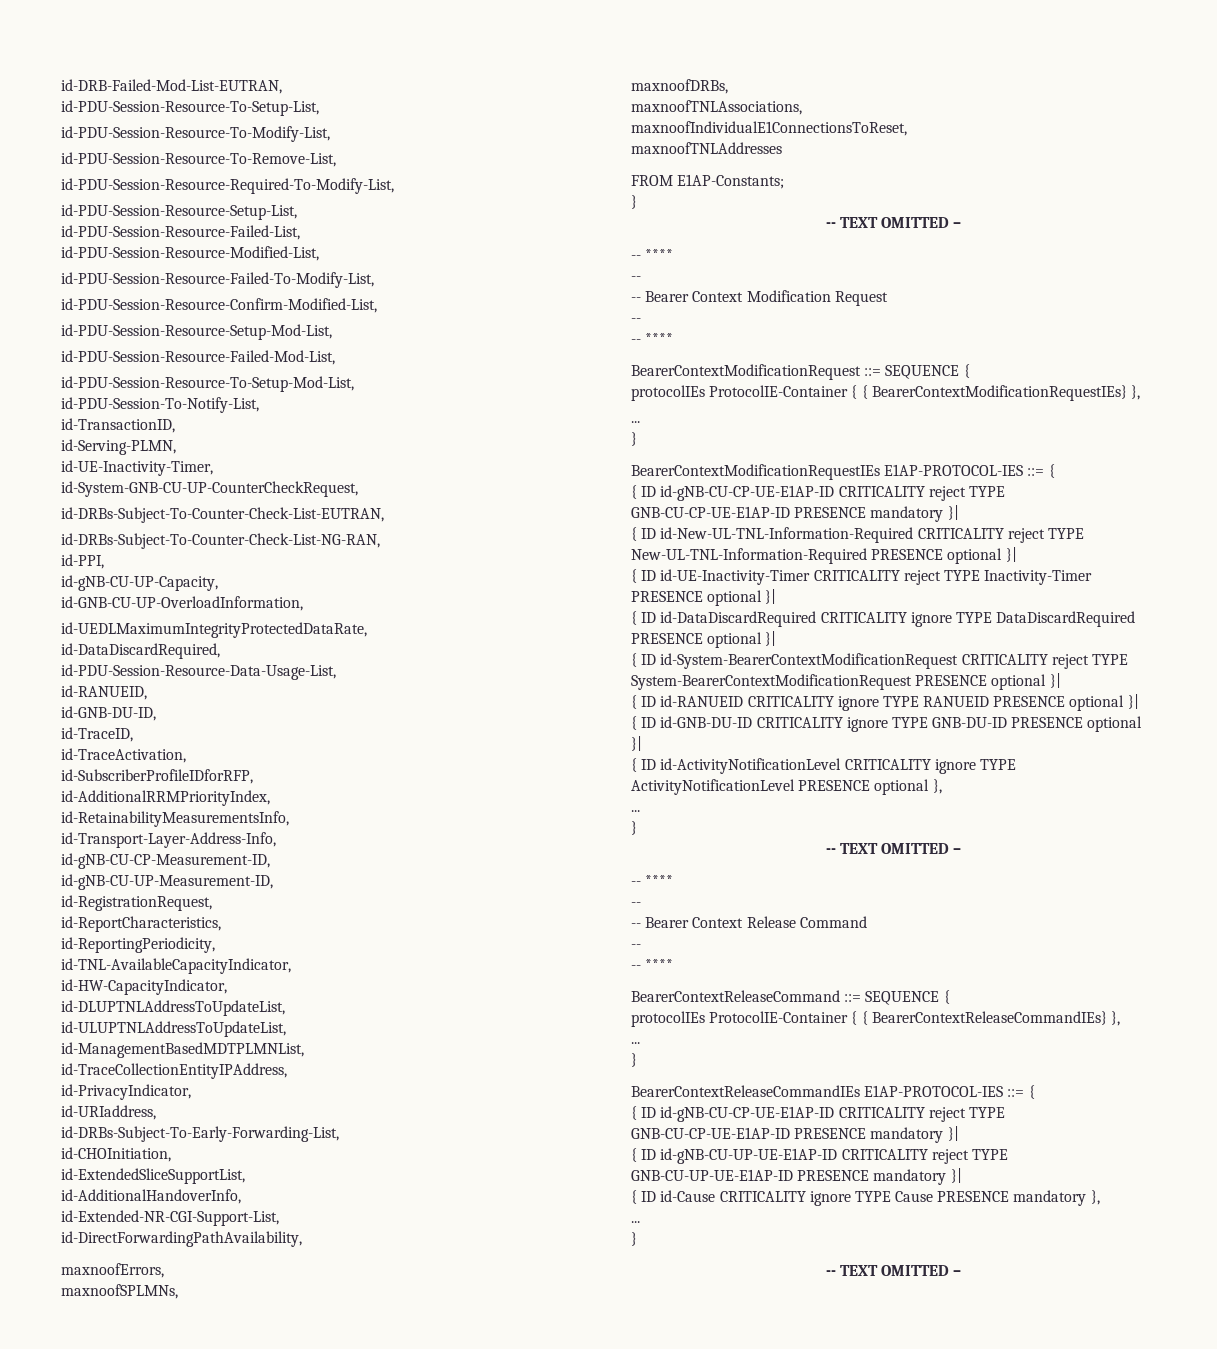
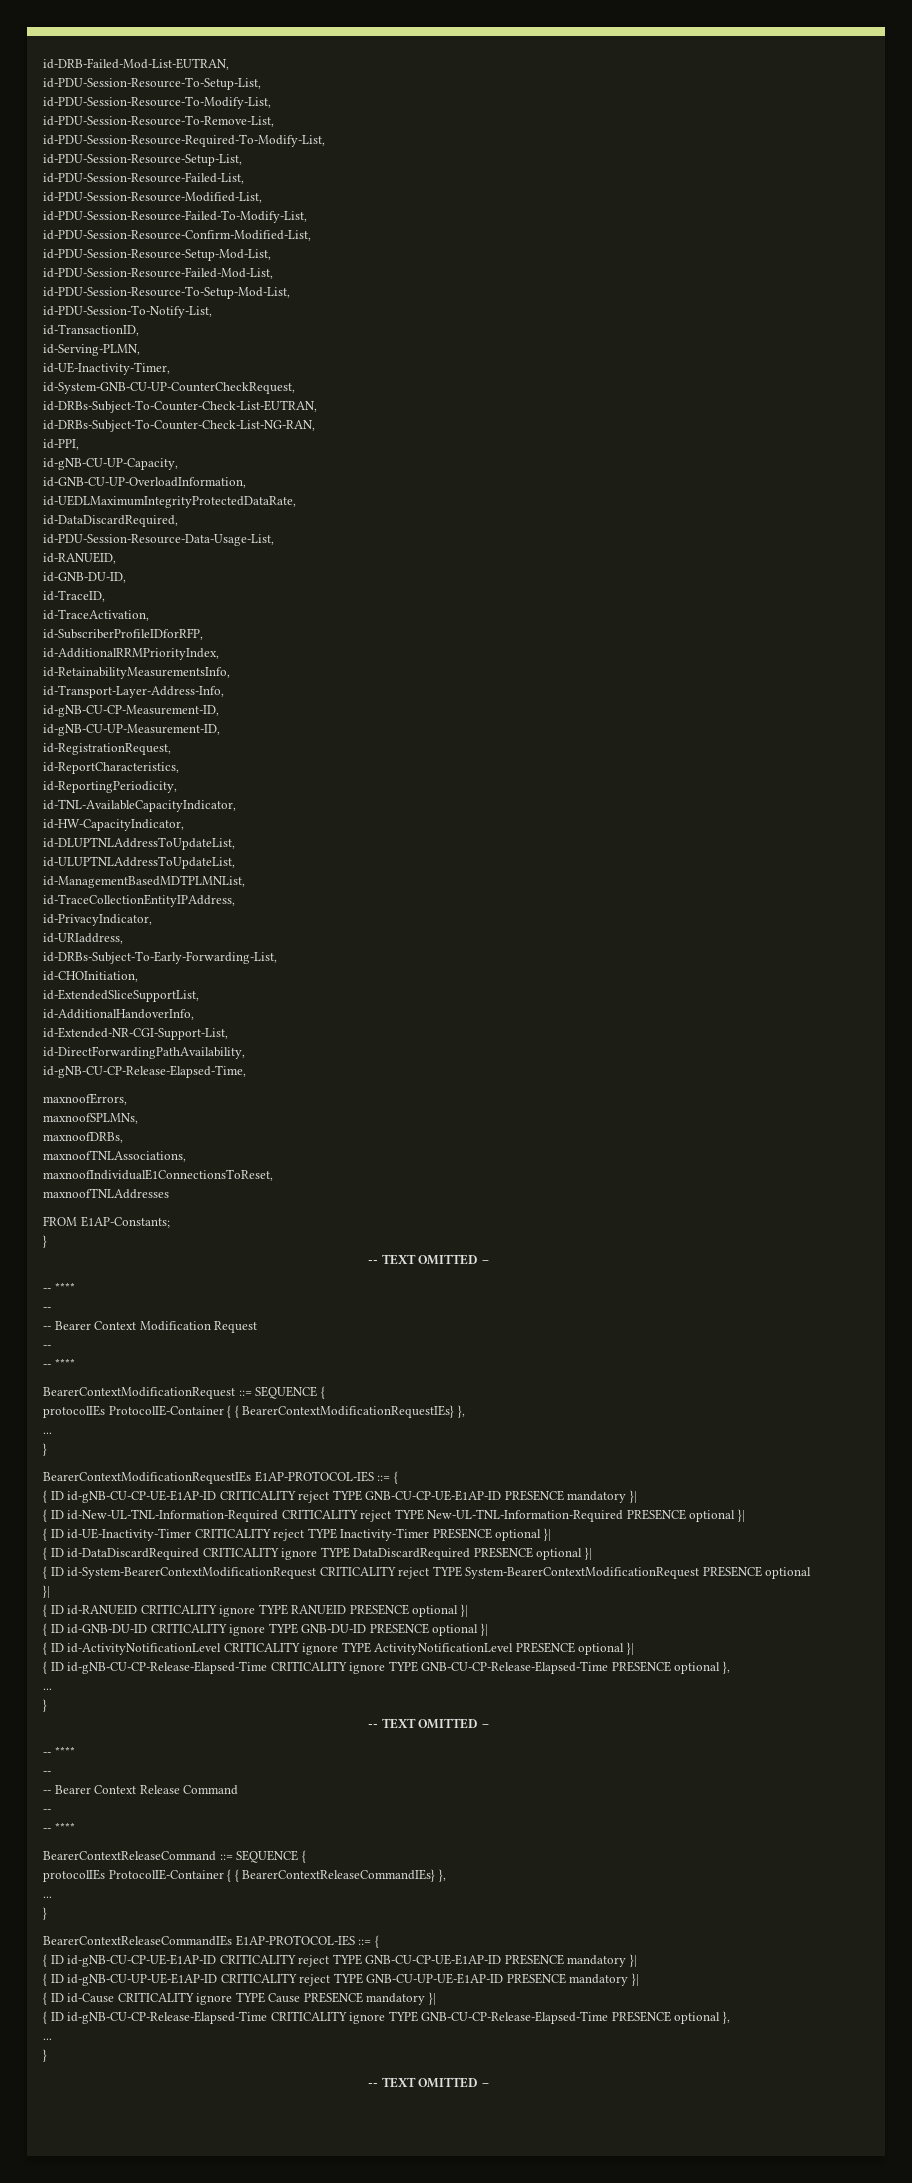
+ id-gNB-CU-CP-Release-Elapsed-Time,
- { ID id-ActivityNotificationLevel CRITICALITY ignore TYPE ActivityNotificationLevel PRESENCE optional },
+ { ID id-ActivityNotificationLevel CRITICALITY ignore TYPE ActivityNotificationLevel PRESENCE optional }|
+ { ID id-gNB-CU-CP-Release-Elapsed-Time CRITICALITY ignore TYPE GNB-CU-CP-Release-Elapsed-Time PRESENCE optional },
- { ID id-Cause CRITICALITY ignore TYPE Cause PRESENCE mandatory },
+ { ID id-Cause CRITICALITY ignore TYPE Cause PRESENCE mandatory }|
+ { ID id-gNB-CU-CP-Release-Elapsed-Time CRITICALITY ignore TYPE GNB-CU-CP-Release-Elapsed-Time PRESENCE optional },

